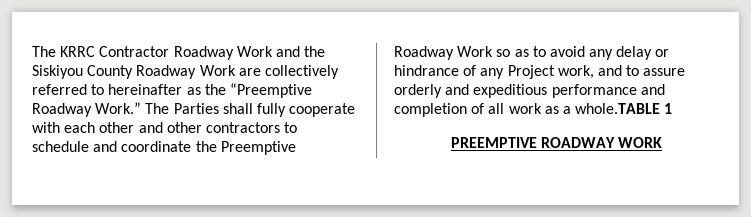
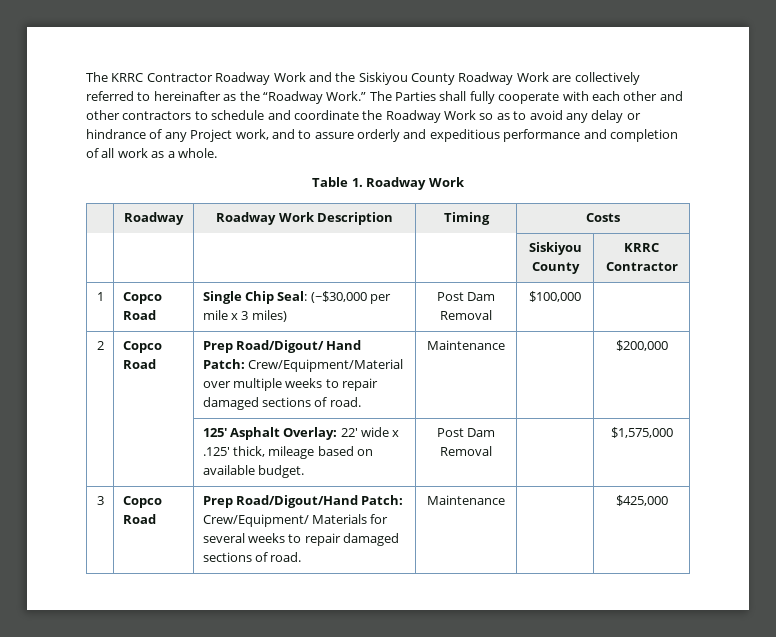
- The KRRC Contractor Roadway Work and the Siskiyou County Roadway Work are collectively referred to hereinafter as the “Preemptive Roadway Work.”
+ The KRRC Contractor Roadway Work and the Siskiyou County Roadway Work are collectively referred to hereinafter as the “Roadway Work.”
- The Parties shall fully cooperate with each other and other contractors to schedule and coordinate the Preemptive Roadway Work so as to avoid any delay or hindrance of any Project work, and to assure orderly and expeditious performance and completion of all work as a whole.TABLE 1
- PREEMPTIVE ROADWAY WORK
+ The Parties shall fully cooperate with each other and other contractors to schedule and coordinate the Roadway Work so as to avoid any delay or hindrance of any Project work, and to assure orderly and expeditious performance and completion of all work as a whole.
+ Table 1. Roadway Work
+ | Roadway | Roadway Work Description | Timing | Costs
+ | | | | Siskiyou County | KRRC Contractor
+ 1 | Copco Road | Single Chip Seal: (~$30,000 per mile x 3 miles) | Post Dam Removal | $100,000 |
+ 2 | Copco Road | Prep Road/Digout/ Hand Patch: Crew/Equipment/Material over multiple weeks to repair damaged sections of road. | Maintenance | | $200,000
+ | | 125' Asphalt Overlay: 22' wide x .125' thick, mileage based on available budget. | Post Dam Removal | | $1,575,000
+ 3 | Copco Road | Prep Road/Digout/Hand Patch: Crew/Equipment/ Materials for several weeks to repair damaged sections of road. | Maintenance | | $425,000

